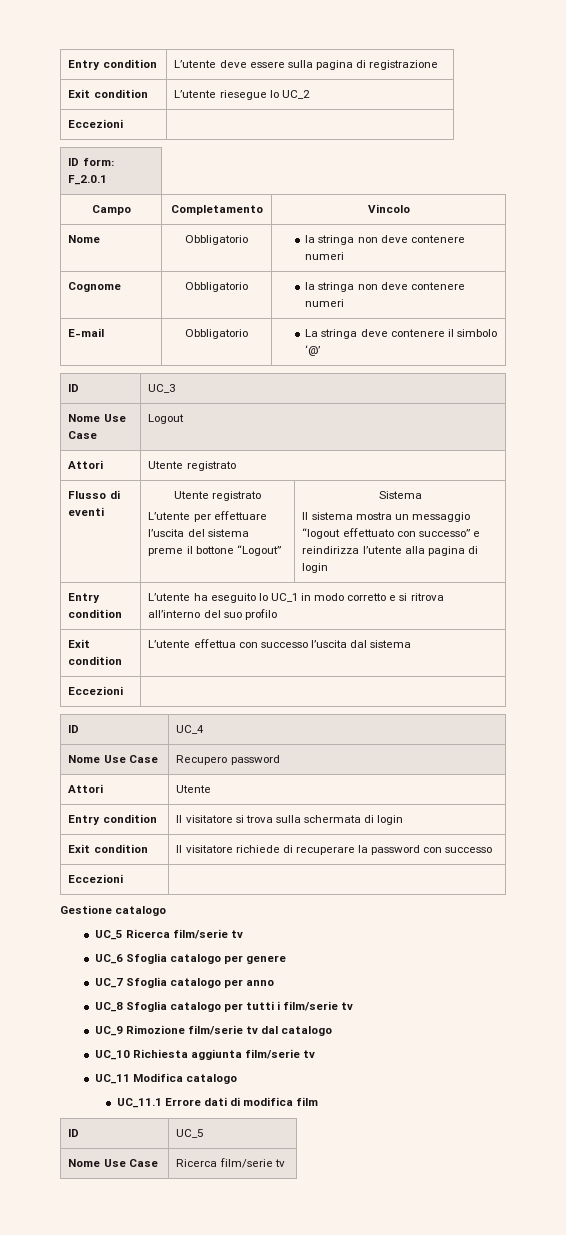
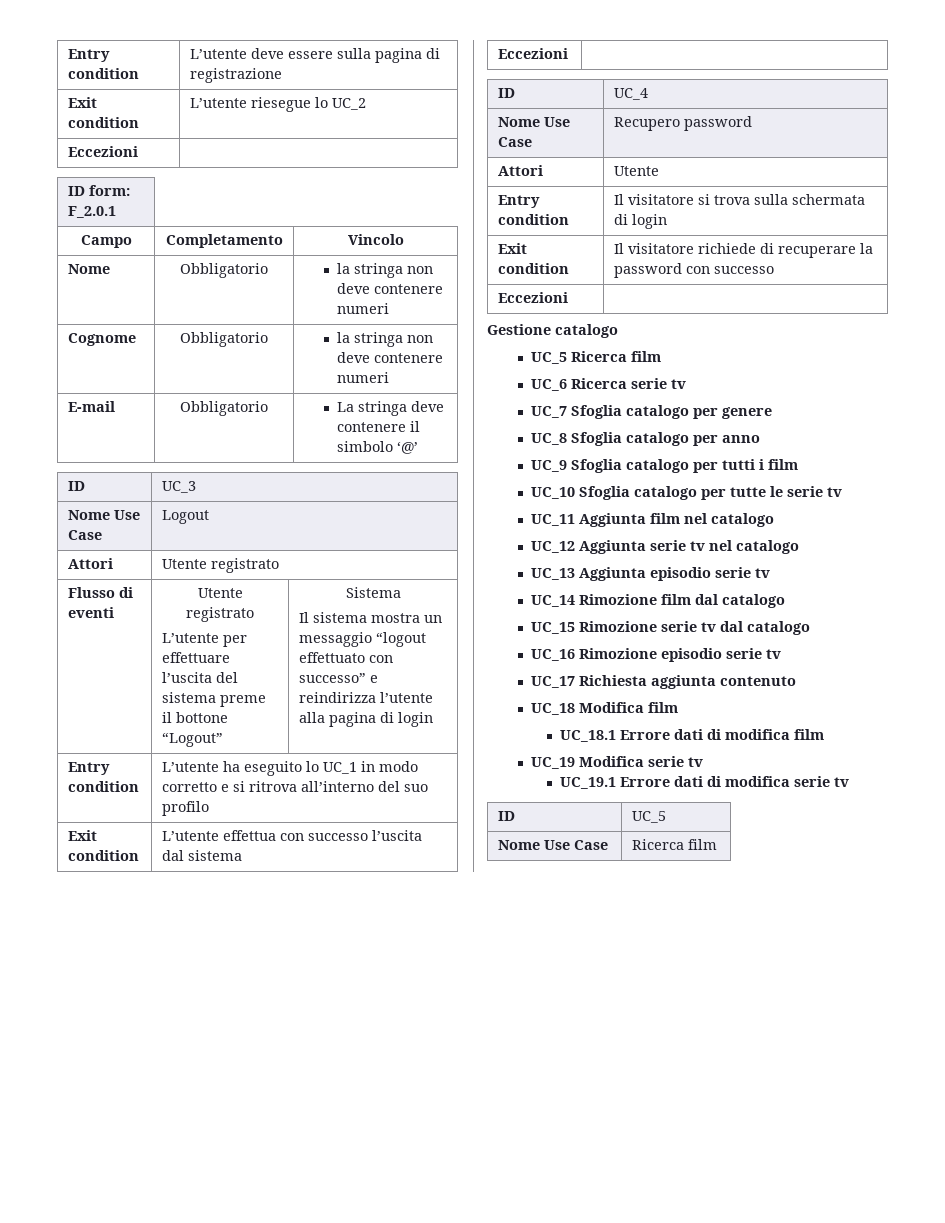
- UC_5 Ricerca film/serie tv
- UC_6 Sfoglia catalogo per genere
+ UC_5 Ricerca film
+ UC_6 Ricerca serie tv
+ UC_7 Sfoglia catalogo per genere
- UC_7 Sfoglia catalogo per anno
+ UC_8 Sfoglia catalogo per anno
- UC_8 Sfoglia catalogo per tutti i film/serie tv
- UC_9 Rimozione film/serie tv dal catalogo
- UC_10 Richiesta aggiunta film/serie tv
- UC_11 Modifica catalogo
- UC_11.1 Errore dati di modifica film
+ UC_9 Sfoglia catalogo per tutti i film
+ UC_10 Sfoglia catalogo per tutte le serie tv
+ UC_11 Aggiunta film nel catalogo
+ UC_12 Aggiunta serie tv nel catalogo
+ UC_13 Aggiunta episodio serie tv
+ UC_14 Rimozione film dal catalogo
+ UC_15 Rimozione serie tv dal catalogo
+ UC_16 Rimozione episodio serie tv
+ UC_17 Richiesta aggiunta contenuto
+ UC_18 Modifica film
+ UC_18.1 Errore dati di modifica film
+ UC_19 Modifica serie tv
+ UC_19.1 Errore dati di modifica serie tv
- Nome Use Case | Ricerca film/serie tv
+ Nome Use Case | Ricerca film

